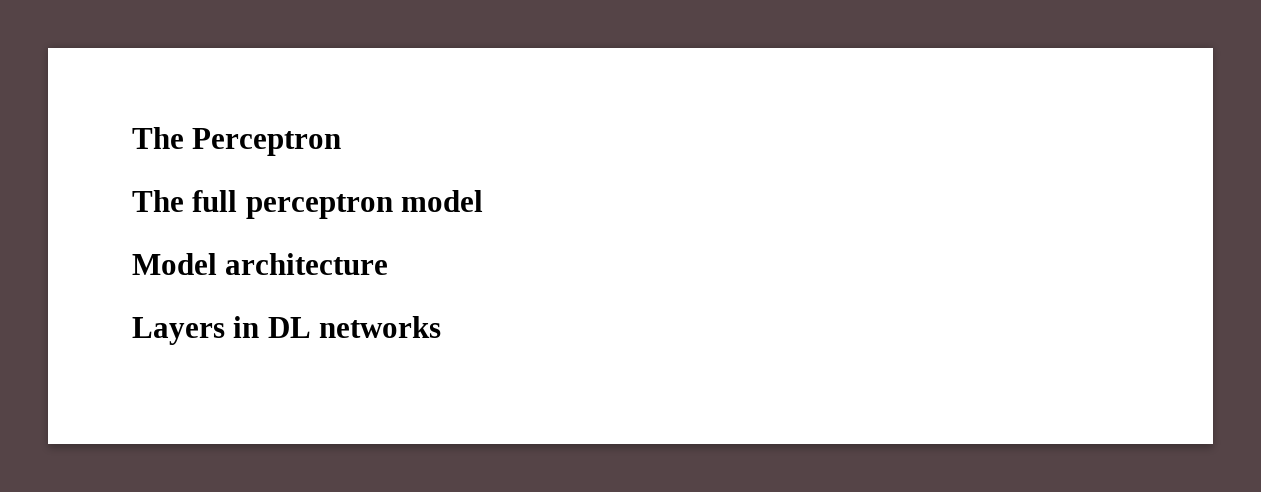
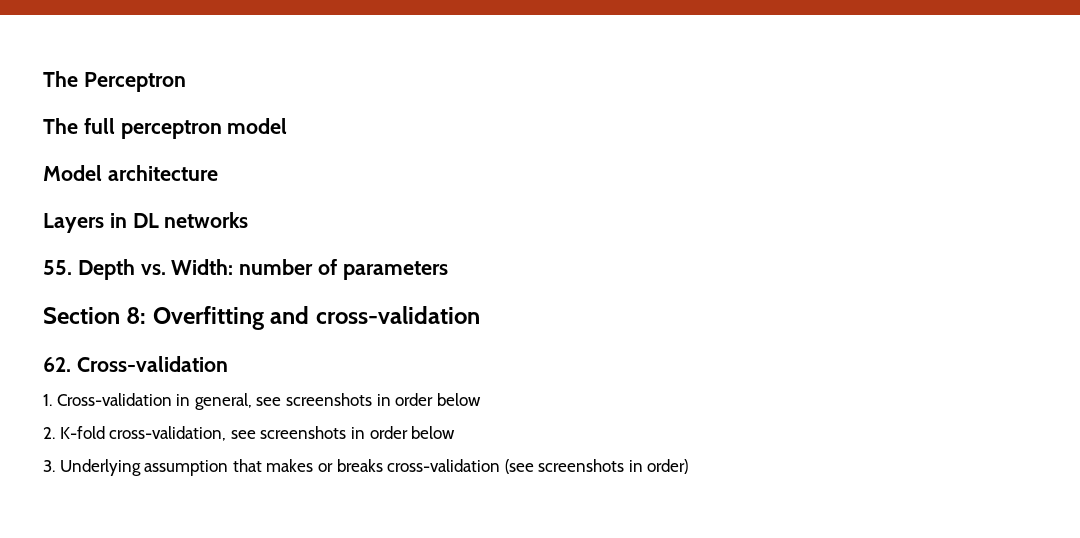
+ 55. Depth vs. Width: number of parameters
+ Section 8: Overfitting and cross-validation
+ 62. Cross-validation
+ 1. Cross-validation in general, see screenshots in order below
+ 2. K-fold cross-validation, see screenshots in order below
+ 3. Underlying assumption that makes or breaks cross-validation (see screenshots in order)

